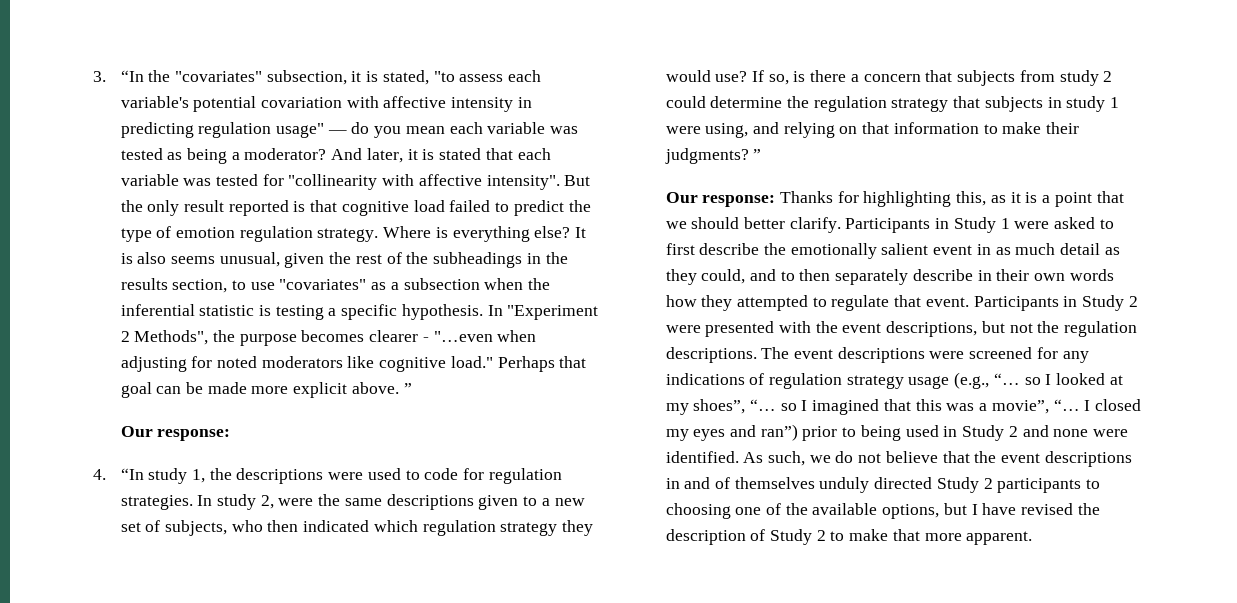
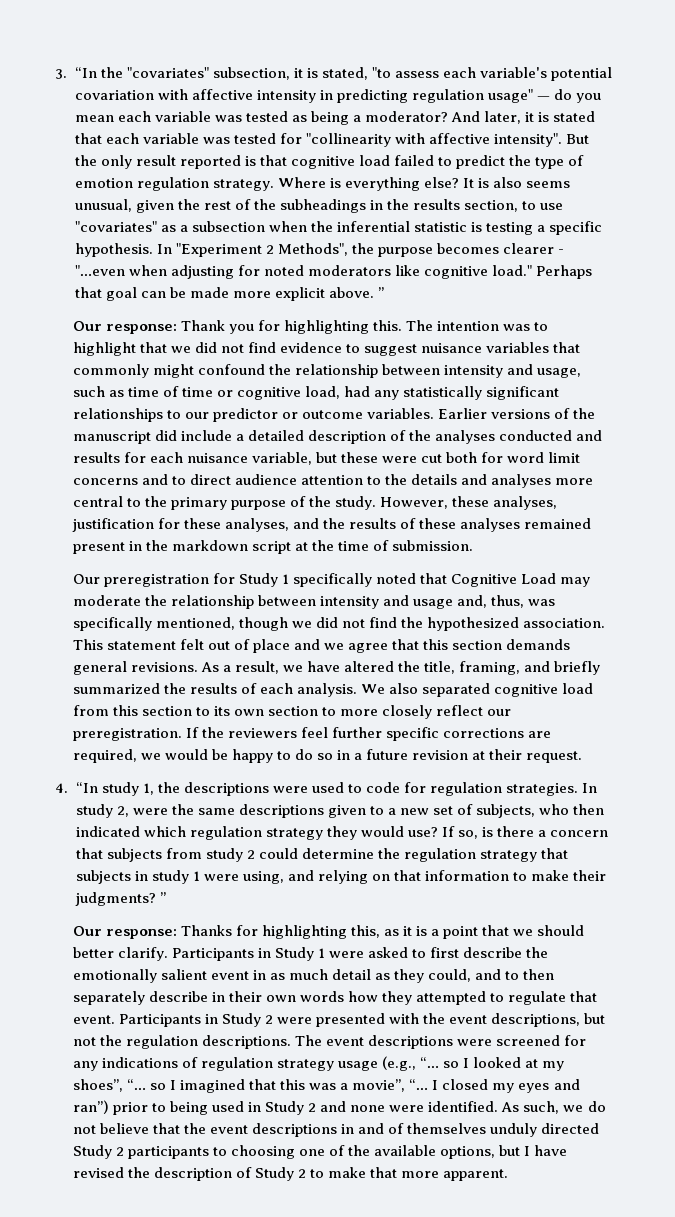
  Perhaps that goal can be made more explicit above. ”
- Our response:
+ Our response: Thank you for highlighting this. The intention was to highlight that we did not find evidence to suggest nuisance variables that commonly might confound the relationship between intensity and usage, such as time of time or cognitive load, had any statistically significant relationships to our predictor or outcome variables. Earlier versions of the manuscript did include a detailed description of the analyses conducted and results for each nuisance variable, but these were cut both for word limit concerns and to direct audience attention to the details and analyses more central to the primary purpose of the study. However, these analyses, justification for these analyses, and the results of these analyses remained present in the markdown script at the time of submission.
+ Our preregistration for Study 1 specifically noted that Cognitive Load may moderate the relationship between intensity and usage and, thus, was specifically mentioned, though we did not find the hypothesized association. This statement felt out of place and we agree that this section demands general revisions. As a result, we have altered the title, framing, and briefly summarized the results of each analysis. We also separated cognitive load from this section to its own section to more closely reflect our preregistration. If the reviewers feel further specific corrections are required, we would be happy to do so in a future revision at their request.

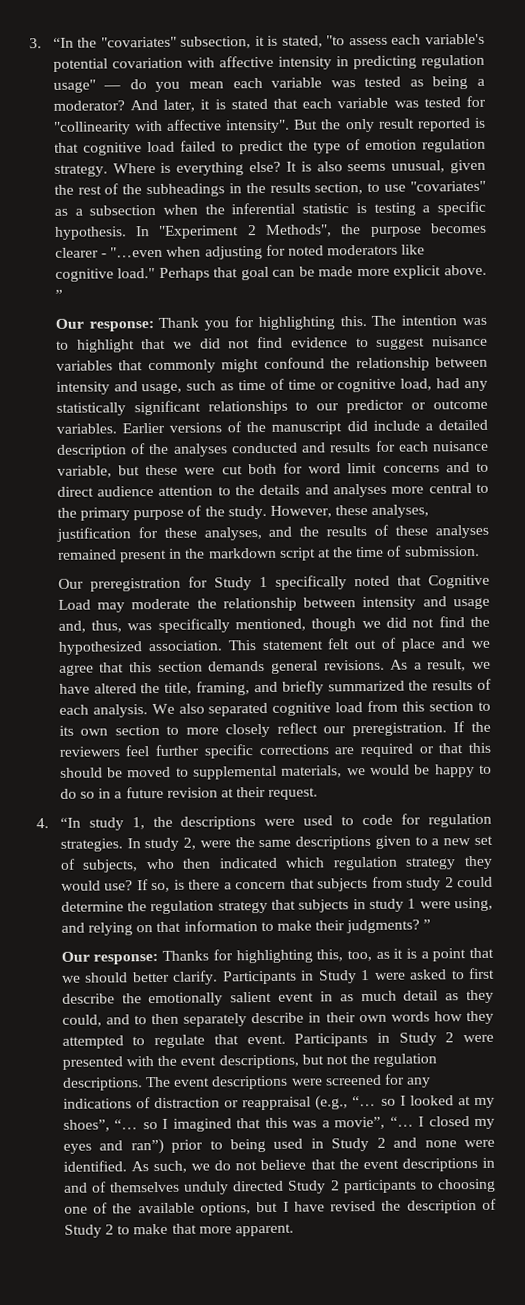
- If the reviewers feel further specific corrections are required, we would be happy to do so in a future revision at their request.
+ If the reviewers feel further specific corrections are required or that this should be moved to supplemental materials, we would be happy to do so in a future revision at their request.
- Our response: Thanks for highlighting this, as it is a point that we should better clarify.
+ Our response: Thanks for highlighting this, too, as it is a point that we should better clarify.
- The event descriptions were screened for any indications of regulation strategy usage (e.g., “… so I looked at my shoes”, “… so I imagined that this was a movie”, “…
+ The event descriptions were screened for any indications of distraction or reappraisal (e.g., “… so I looked at my shoes”, “… so I imagined that this was a movie”, “…

